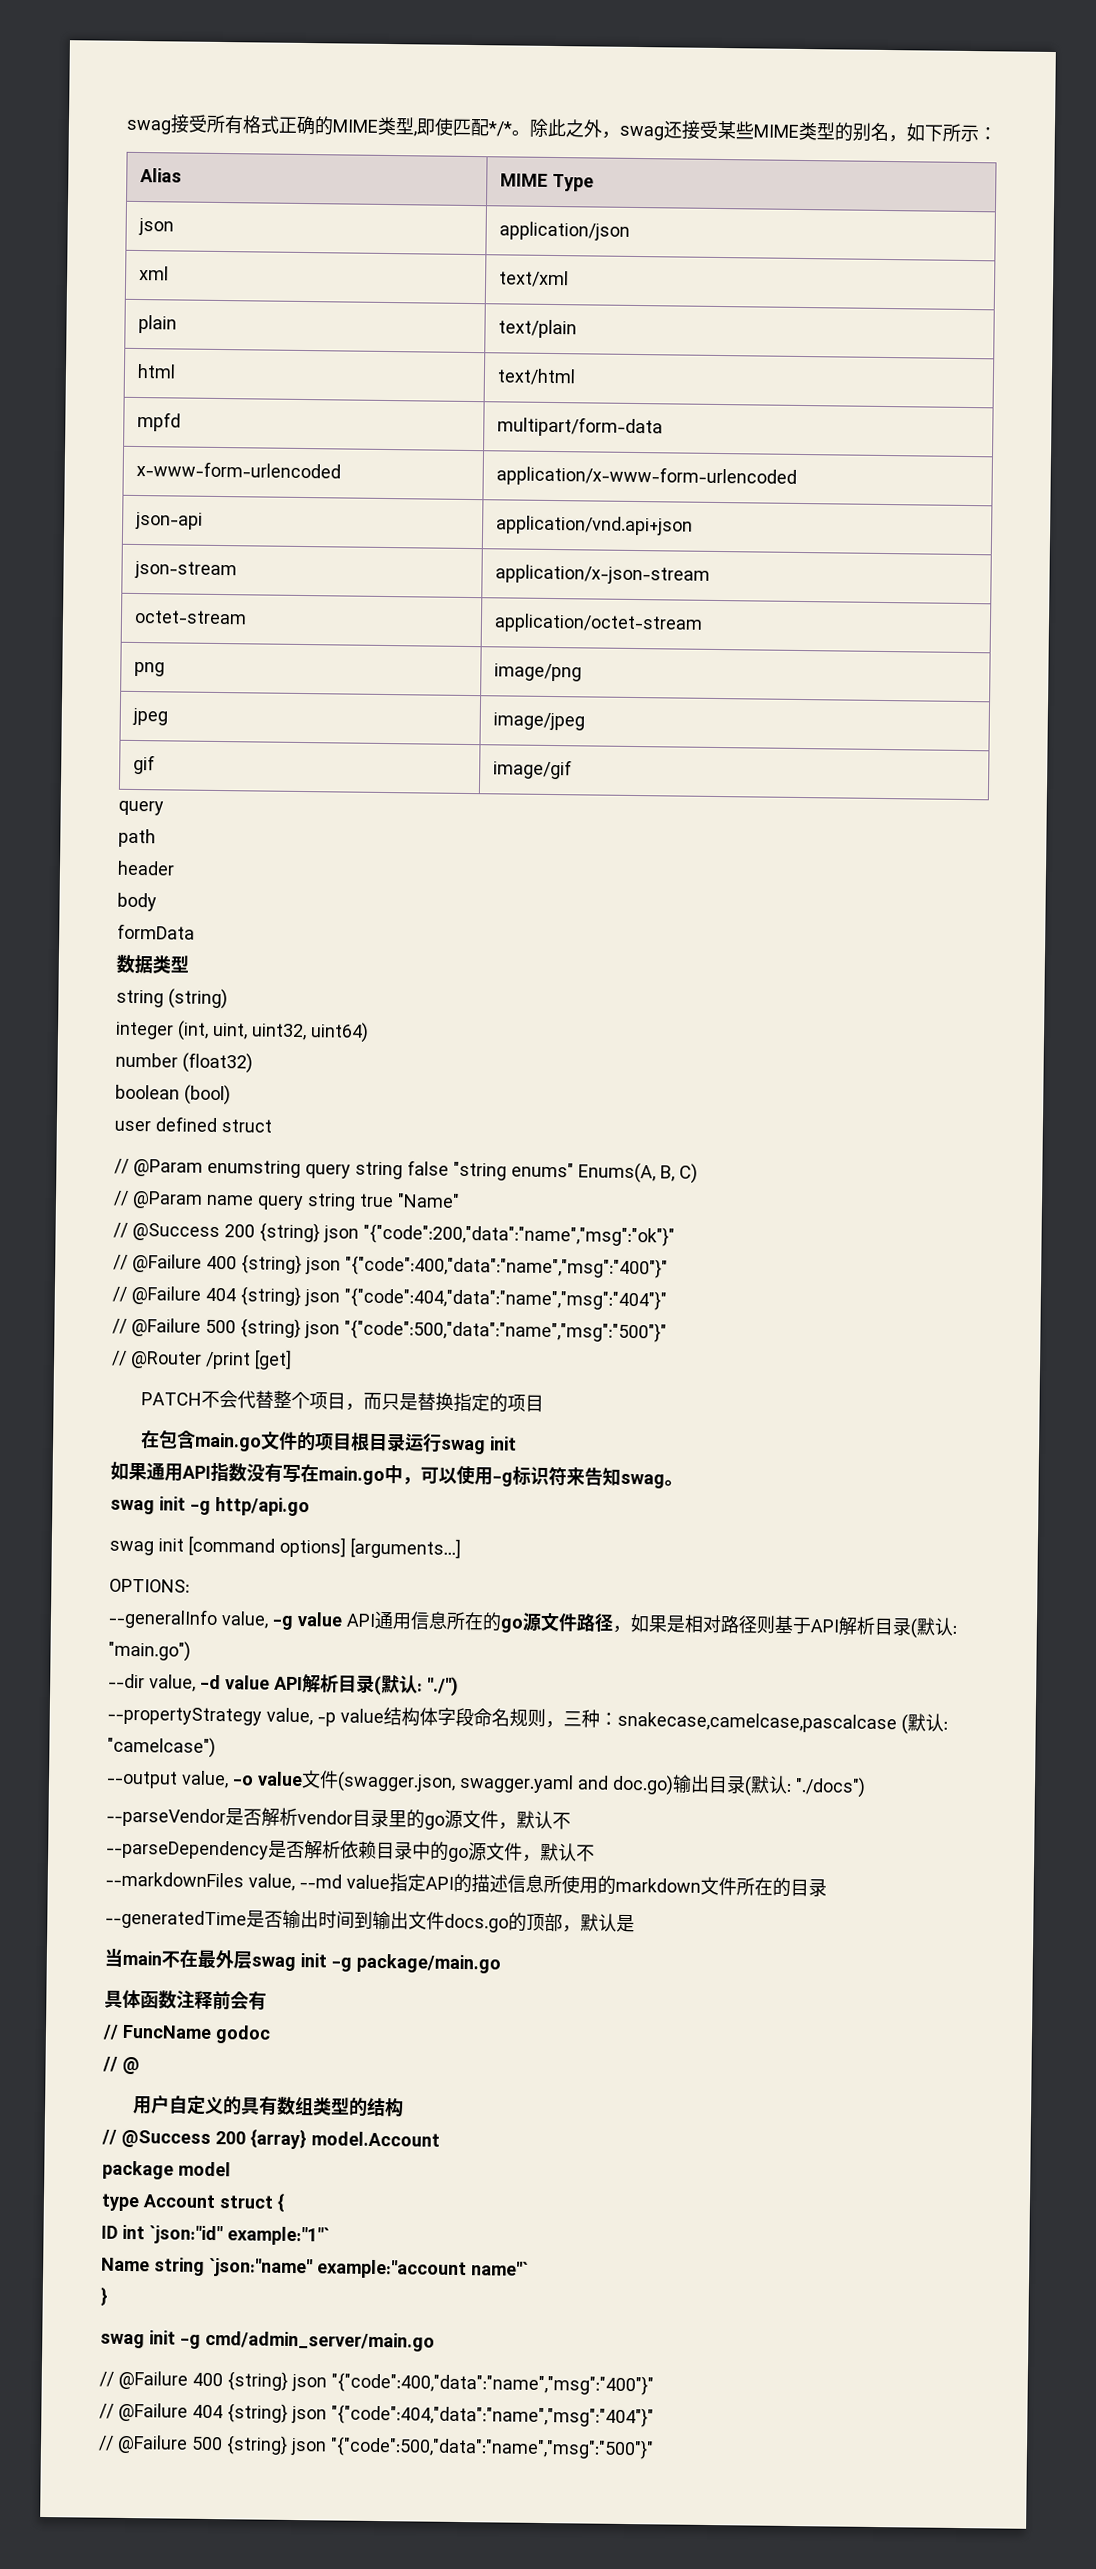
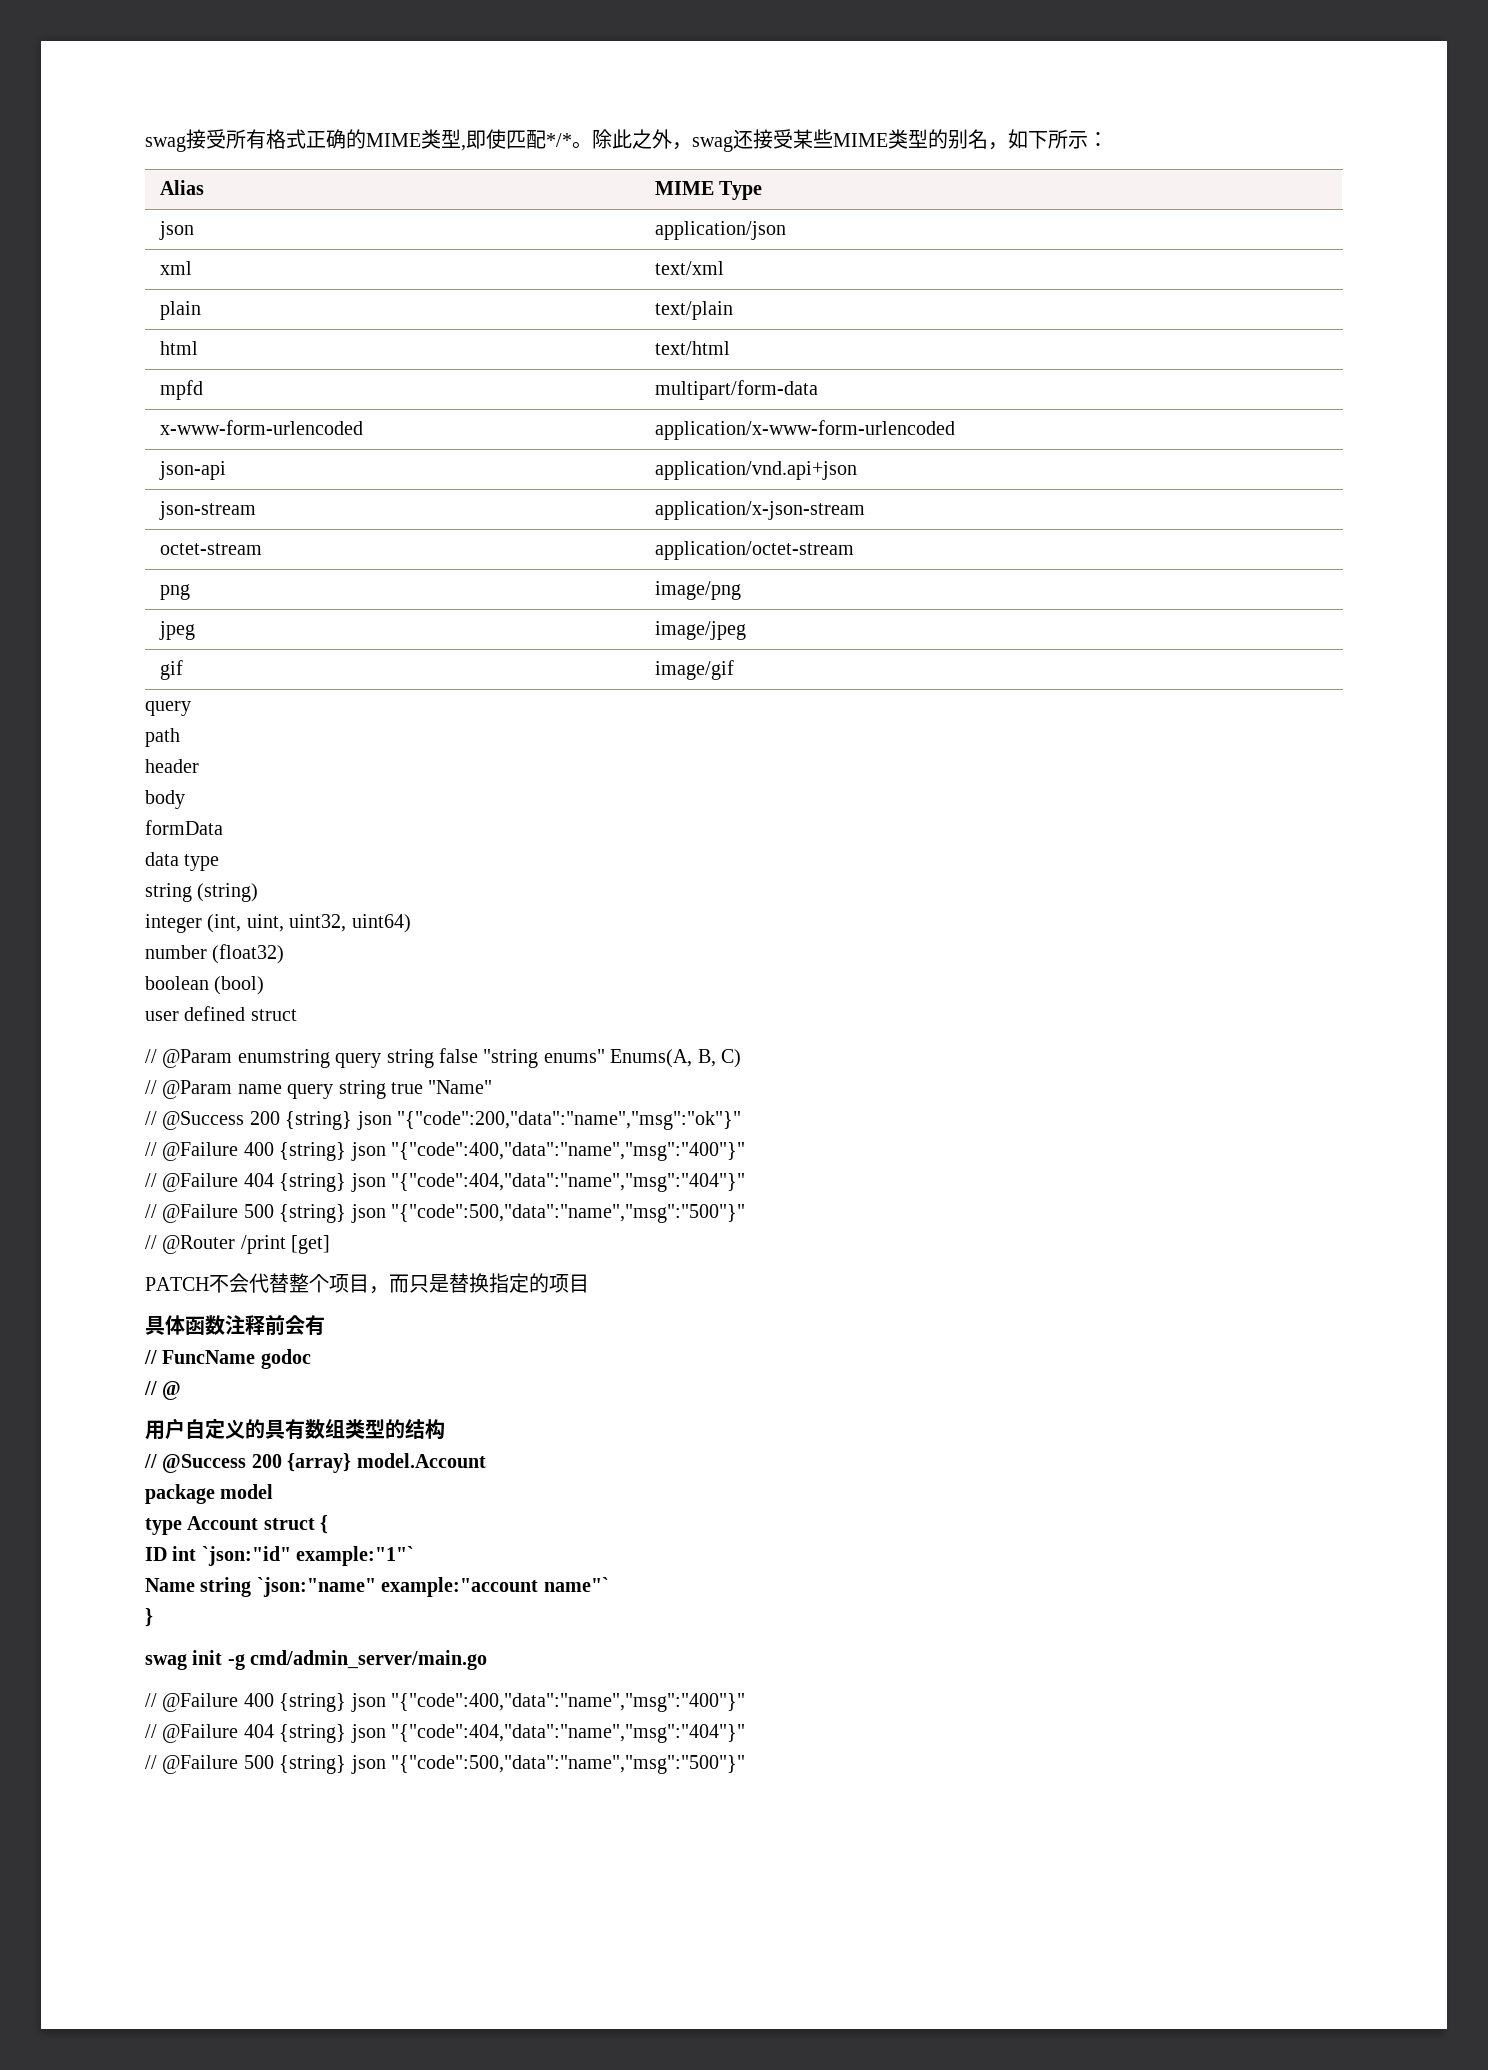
- 数据类型
+ data type
- 在包含main.go文件的项目根目录运行swag init
- 如果通用API指数没有写在main.go中，可以使用-g标识符来告知swag。
- swag init -g http/api.go
- swag init [command options] [arguments...]
- OPTIONS:
- --generalInfo value, -g value API通用信息所在的go源文件路径，如果是相对路径则基于API解析目录(默认: "main.go")
- --dir value, -d value API解析目录(默认: "./")
- --propertyStrategy value, -p value结构体字段命名规则，三种：snakecase,camelcase,pascalcase (默认: "camelcase")
- --output value, -o value文件(swagger.json, swagger.yaml and doc.go)输出目录(默认: "./docs")
- --parseVendor是否解析vendor目录里的go源文件，默认不
- --parseDependency是否解析依赖目录中的go源文件，默认不
- --markdownFiles value, --md value指定API的描述信息所使用的markdown文件所在的目录
- --generatedTime是否输出时间到输出文件docs.go的顶部，默认是
- 当main不在最外层swag init -g package/main.go

